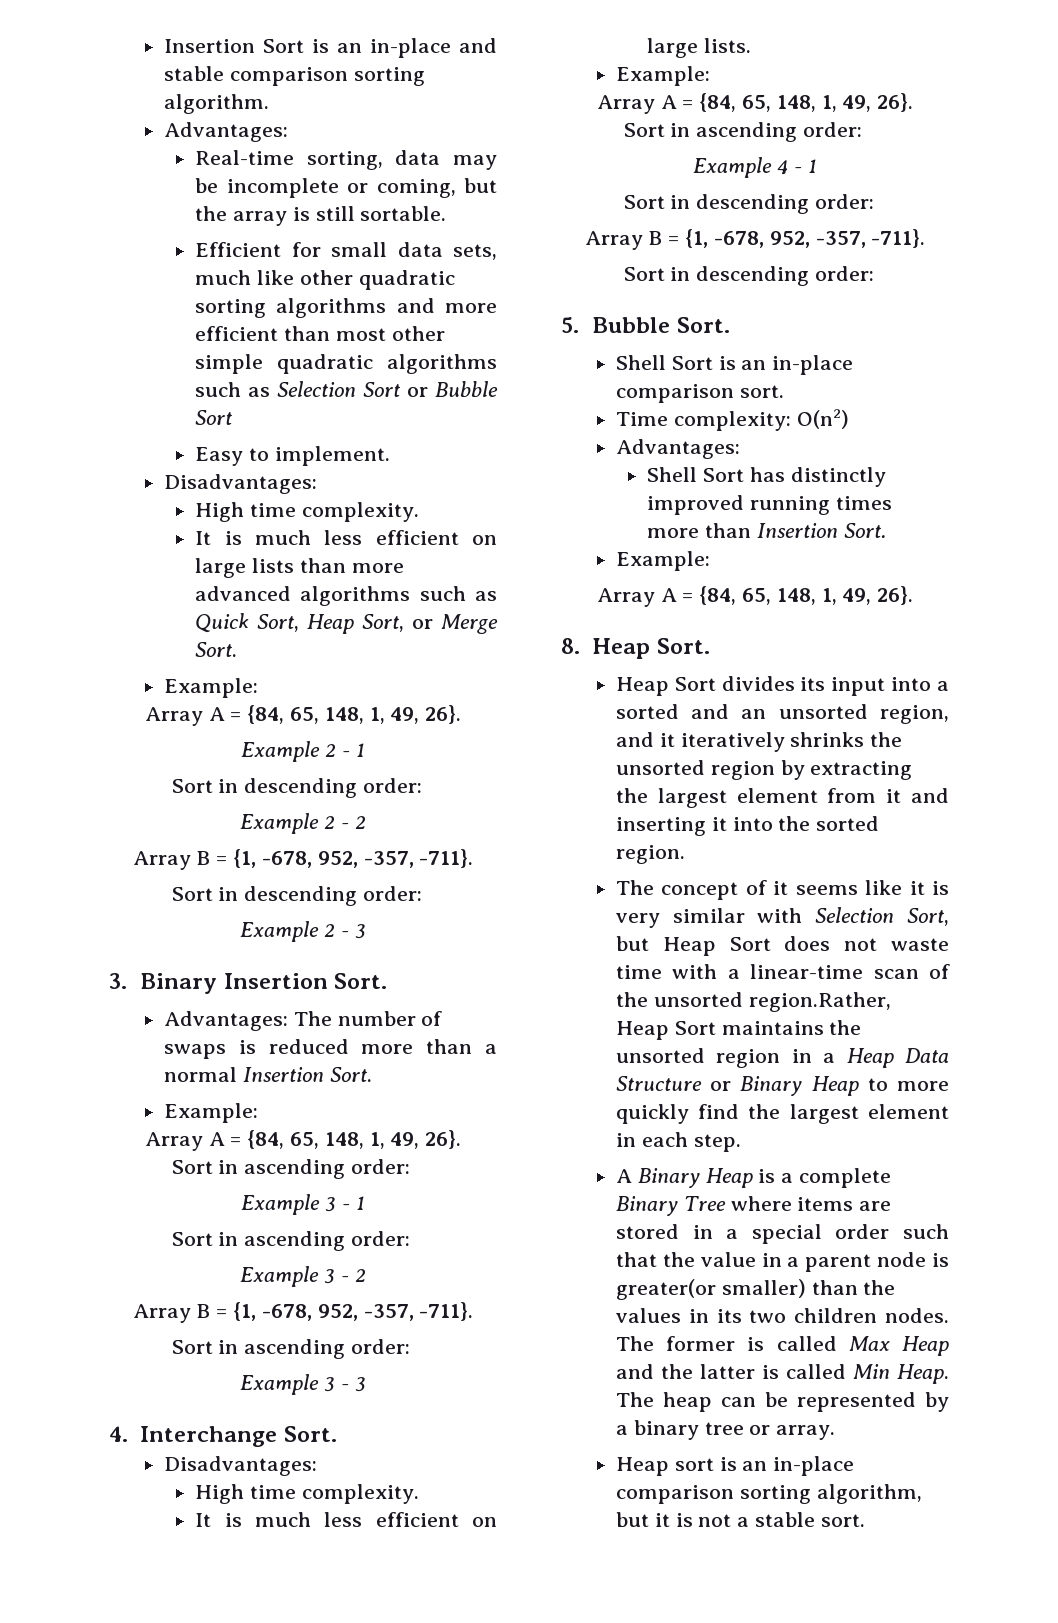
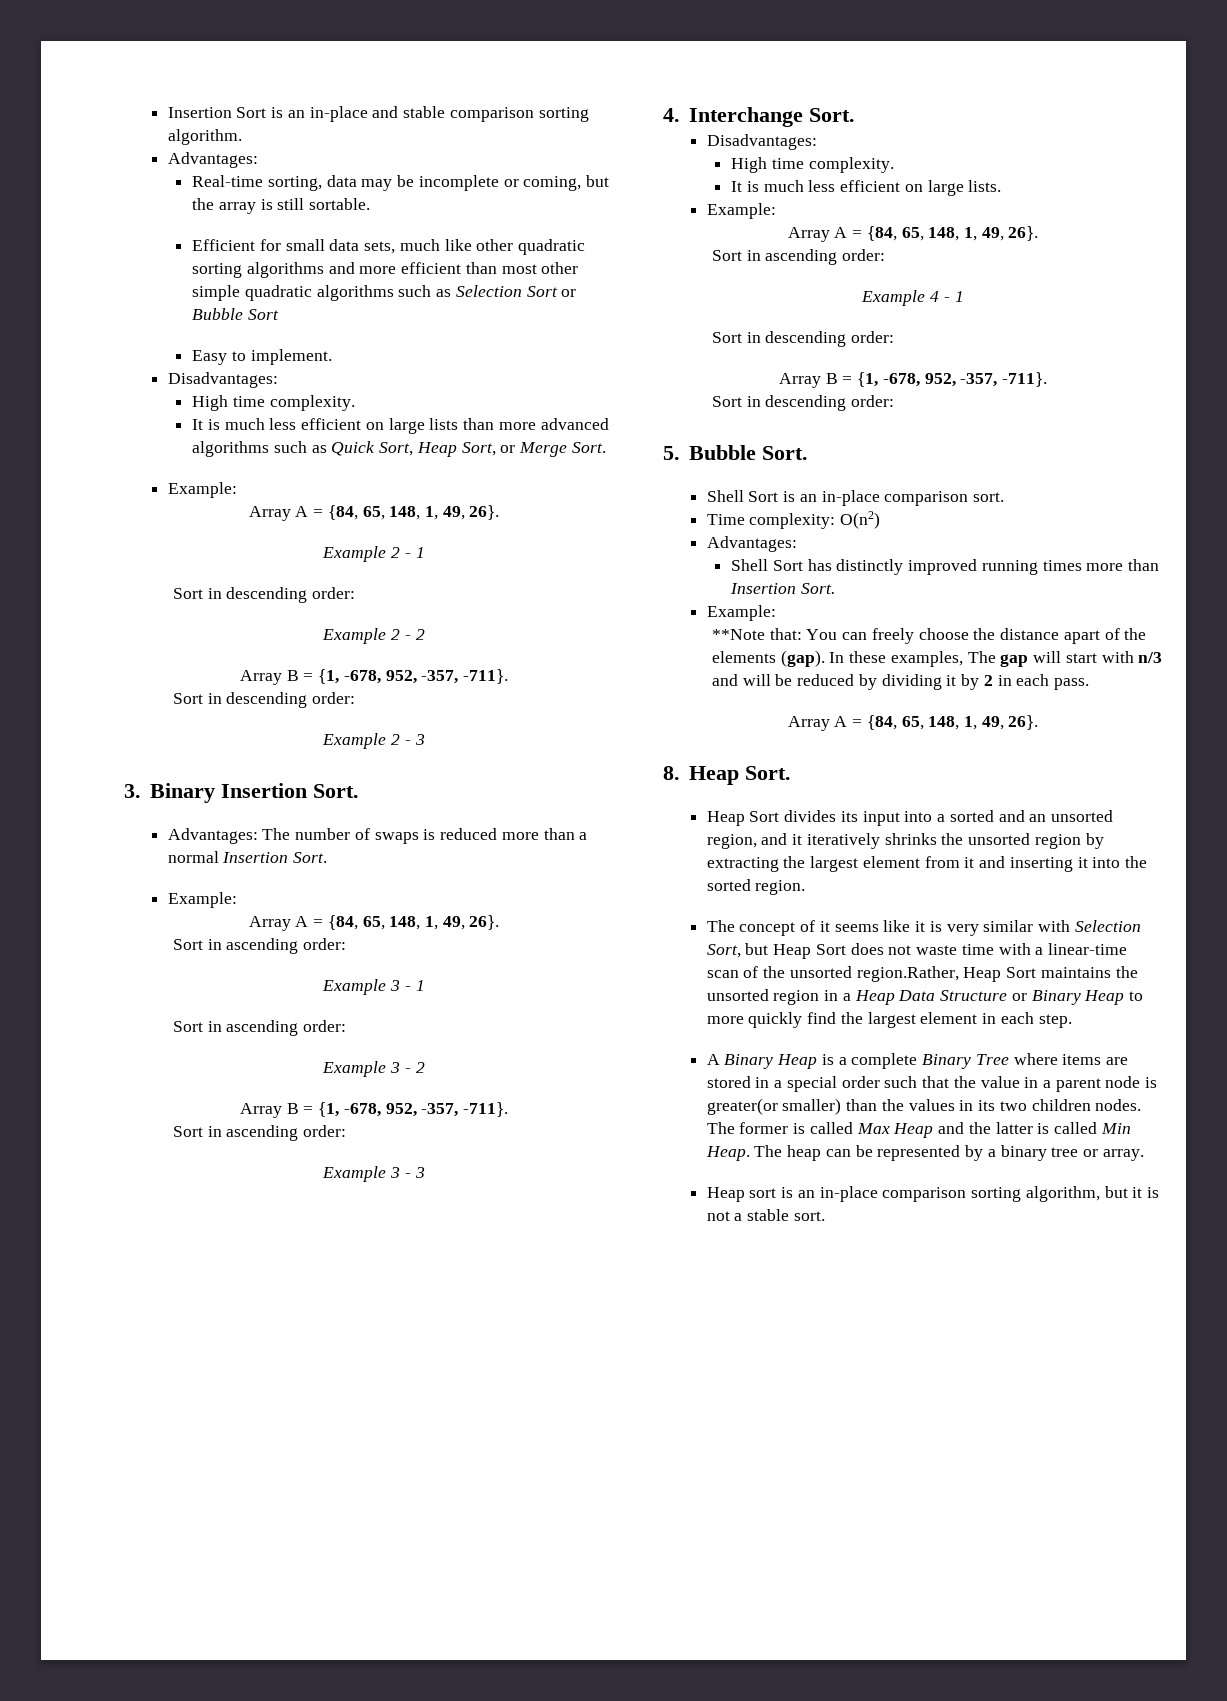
+ **Note that: You can freely choose the distance apart of the elements (gap). In these examples, The gap will start with n/3 and will be reduced by dividing it by 2 in each pass.

